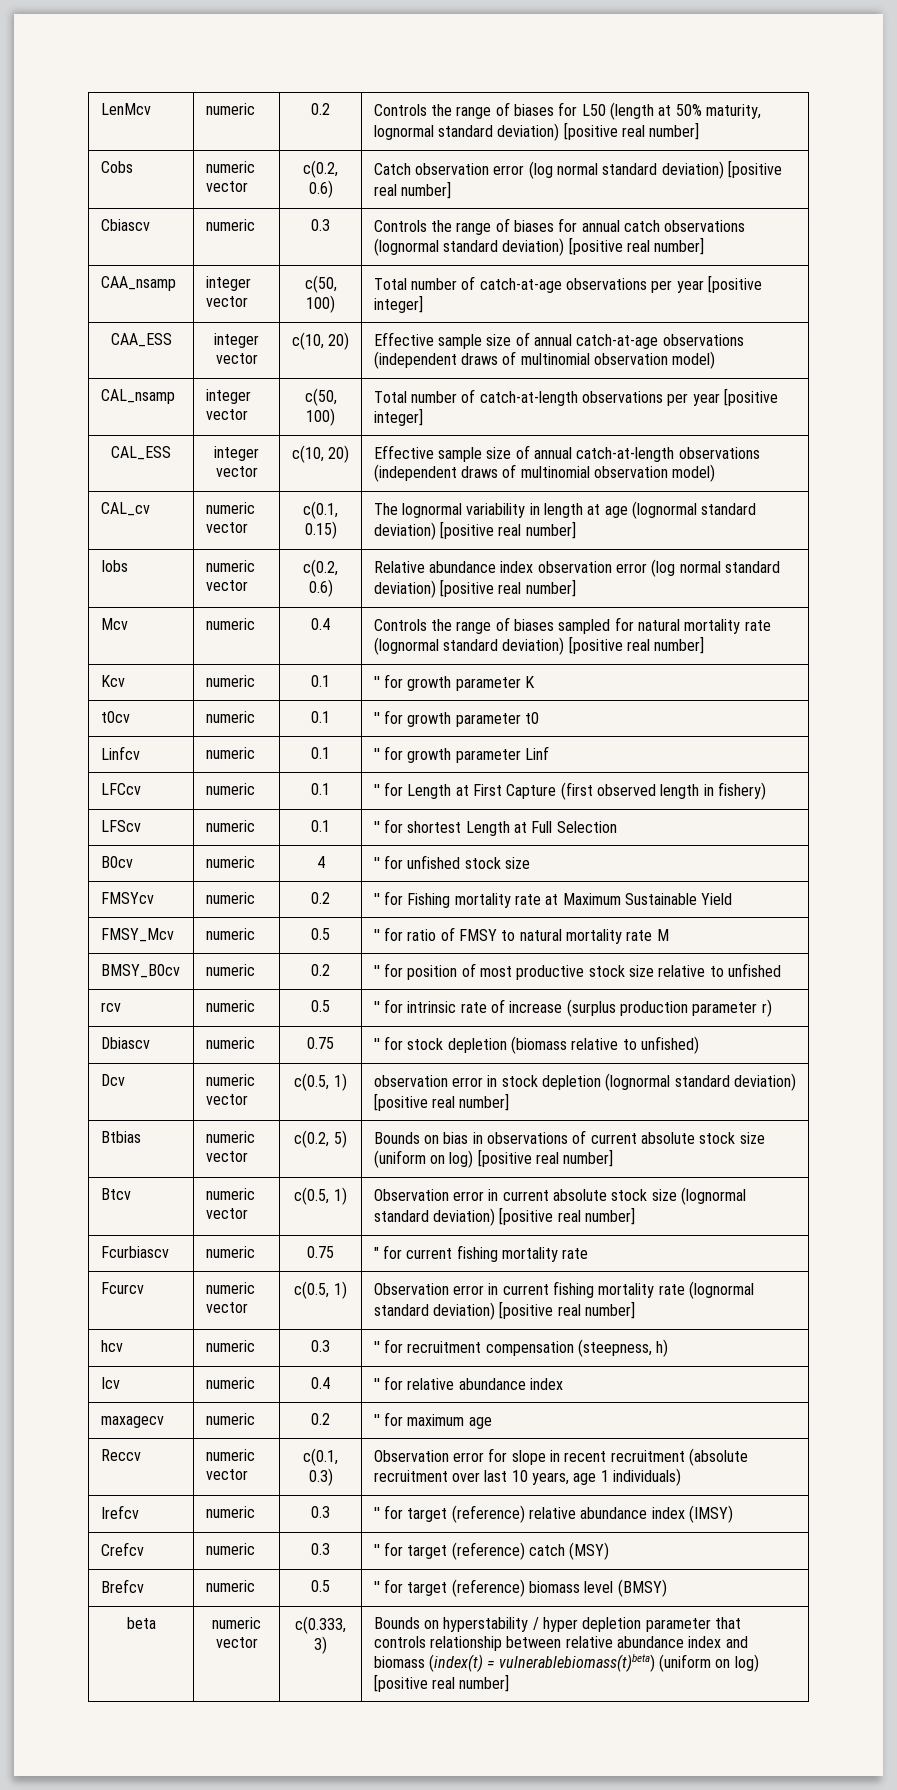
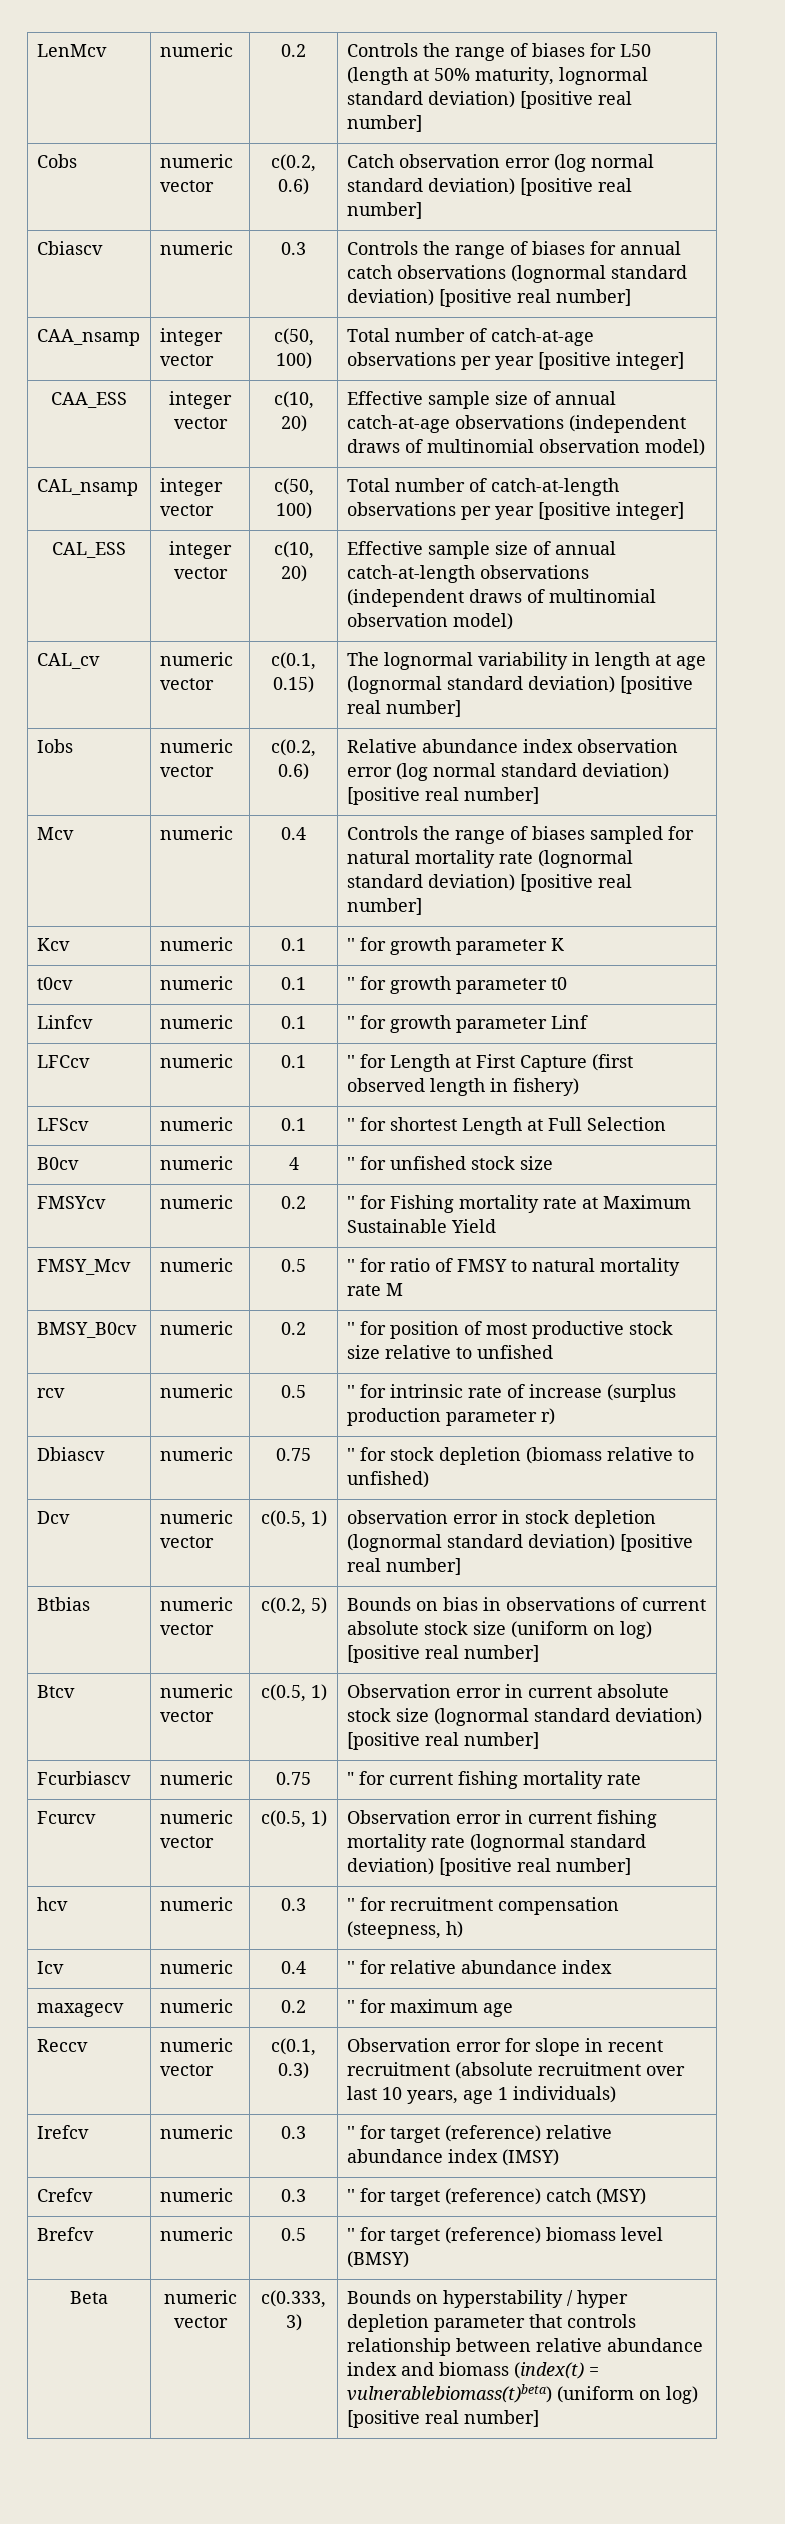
- beta | numeric vector | c(0.333, 3) | Bounds on hyperstability / hyper depletion parameter that controls relationship between relative abundance index and biomass (index(t) = vulnerablebiomass(t)beta) (uniform on log) [positive real number]
+ Beta | numeric vector | c(0.333, 3) | Bounds on hyperstability / hyper depletion parameter that controls relationship between relative abundance index and biomass (index(t) = vulnerablebiomass(t)beta) (uniform on log) [positive real number]

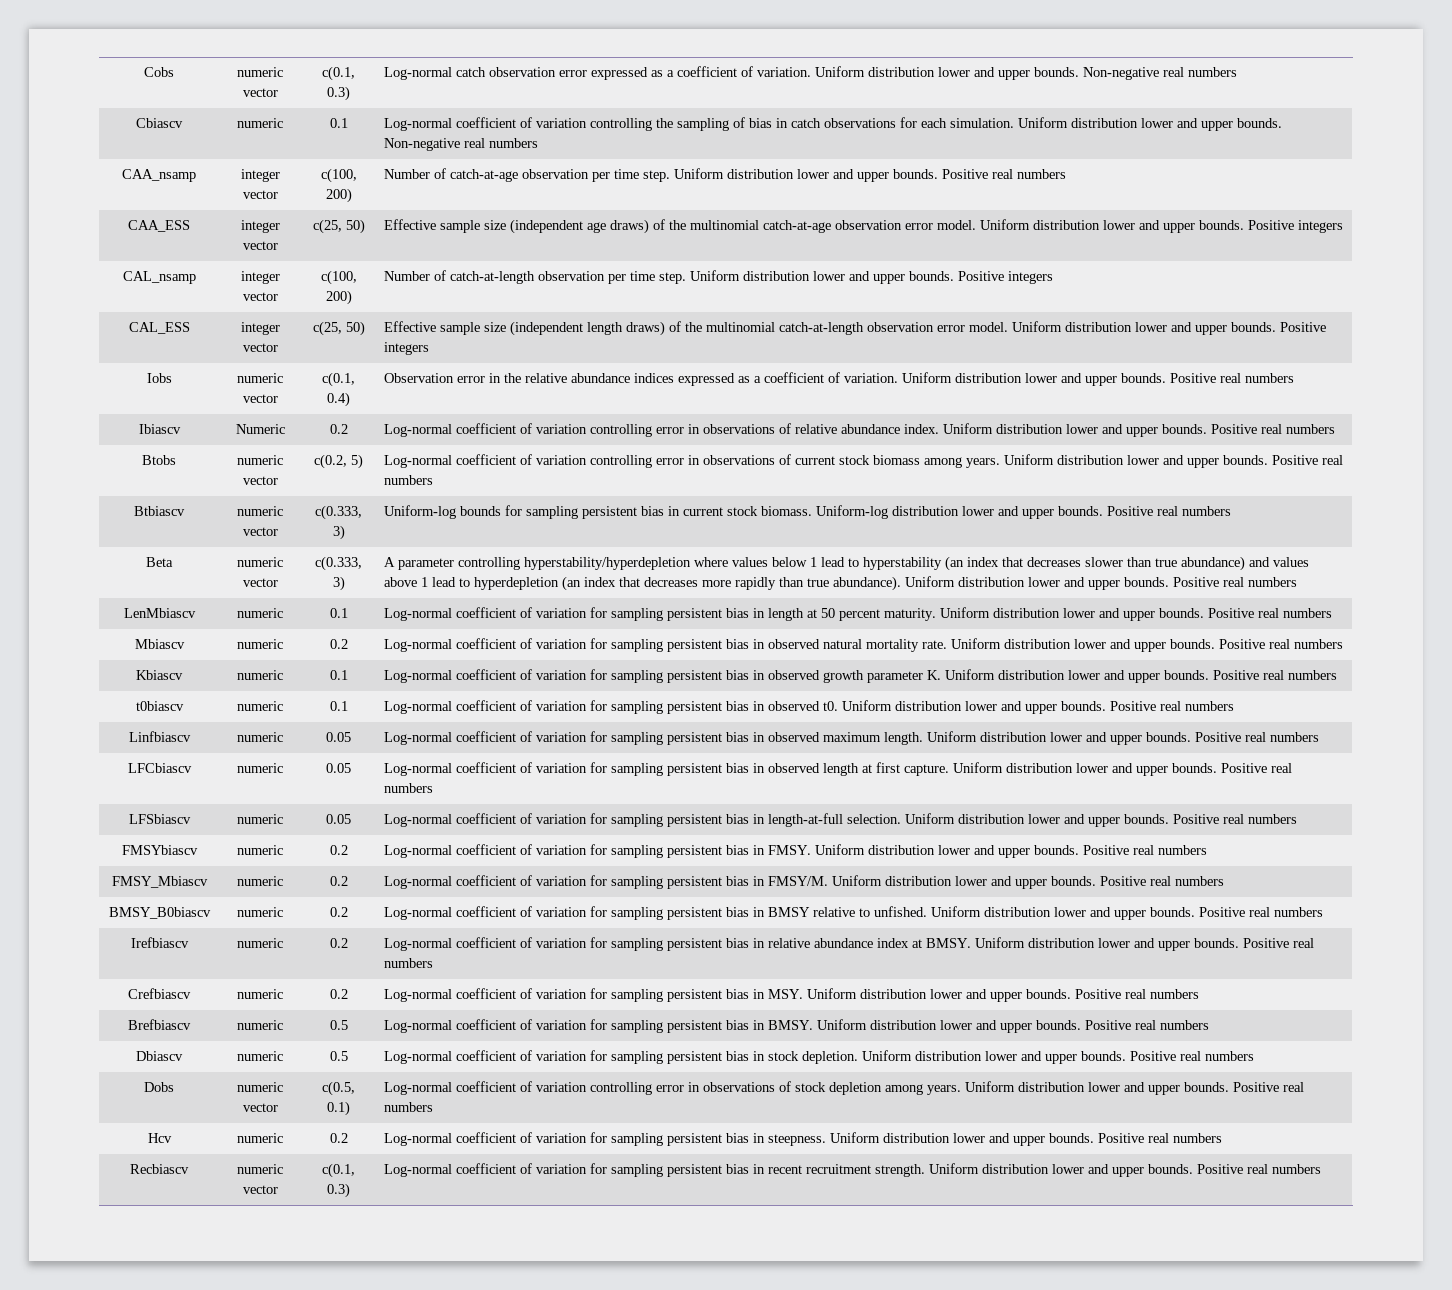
- LenMcv | numeric | 0.2 | Controls the range of biases for L50 (length at 50% maturity, lognormal standard deviation) [positive real number]
- Cobs | numeric vector | c(0.2, 0.6) | Catch observation error (log normal standard deviation) [positive real number]
- Cbiascv | numeric | 0.3 | Controls the range of biases for annual catch observations (lognormal standard deviation) [positive real number]
- CAA_nsamp | integer vector | c(50, 100) | Total number of catch-at-age observations per year [positive integer]
+ Cobs | numeric vector | c(0.1, 0.3) | Log-normal catch observation error expressed as a coefficient of variation. Uniform distribution lower and upper bounds. Non-negative real numbers
+ Cbiascv | numeric | 0.1 | Log-normal coefficient of variation controlling the sampling of bias in catch observations for each simulation. Uniform distribution lower and upper bounds. Non-negative real numbers
+ CAA_nsamp | integer vector | c(100, 200) | Number of catch-at-age observation per time step. Uniform distribution lower and upper bounds. Positive real numbers
- CAA_ESS | integer vector | c(10, 20) | Effective sample size of annual catch-at-age observations (independent draws of multinomial observation model)
- CAL_nsamp | integer vector | c(50, 100) | Total number of catch-at-length observations per year [positive integer]
+ CAA_ESS | integer vector | c(25, 50) | Effective sample size (independent age draws) of the multinomial catch-at-age observation error model. Uniform distribution lower and upper bounds. Positive integers
+ CAL_nsamp | integer vector | c(100, 200) | Number of catch-at-length observation per time step. Uniform distribution lower and upper bounds. Positive integers
- CAL_ESS | integer vector | c(10, 20) | Effective sample size of annual catch-at-length observations (independent draws of multinomial observation model)
- CAL_cv | numeric vector | c(0.1, 0.15) | The lognormal variability in length at age (lognormal standard deviation) [positive real number]
- Iobs | numeric vector | c(0.2, 0.6) | Relative abundance index observation error (log normal standard deviation) [positive real number]
- Mcv | numeric | 0.4 | Controls the range of biases sampled for natural mortality rate (lognormal standard deviation) [positive real number]
- Kcv | numeric | 0.1 | '' for growth parameter K
- t0cv | numeric | 0.1 | '' for growth parameter t0
- Linfcv | numeric | 0.1 | '' for growth parameter Linf
- LFCcv | numeric | 0.1 | '' for Length at First Capture (first observed length in fishery)
- LFScv | numeric | 0.1 | '' for shortest Length at Full Selection
- B0cv | numeric | 4 | '' for unfished stock size
- FMSYcv | numeric | 0.2 | '' for Fishing mortality rate at Maximum Sustainable Yield
- FMSY_Mcv | numeric | 0.5 | '' for ratio of FMSY to natural mortality rate M
- BMSY_B0cv | numeric | 0.2 | '' for position of most productive stock size relative to unfished
- rcv | numeric | 0.5 | '' for intrinsic rate of increase (surplus production parameter r)
- Dbiascv | numeric | 0.75 | '' for stock depletion (biomass relative to unfished)
- Dcv | numeric vector | c(0.5, 1) | observation error in stock depletion (lognormal standard deviation) [positive real number]
- Btbias | numeric vector | c(0.2, 5) | Bounds on bias in observations of current absolute stock size (uniform on log) [positive real number]
- Btcv | numeric vector | c(0.5, 1) | Observation error in current absolute stock size (lognormal standard deviation) [positive real number]
- Fcurbiascv | numeric | 0.75 | " for current fishing mortality rate
- Fcurcv | numeric vector | c(0.5, 1) | Observation error in current fishing mortality rate (lognormal standard deviation) [positive real number]
- hcv | numeric | 0.3 | '' for recruitment compensation (steepness, h)
- Icv | numeric | 0.4 | '' for relative abundance index
- maxagecv | numeric | 0.2 | '' for maximum age
- Reccv | numeric vector | c(0.1, 0.3) | Observation error for slope in recent recruitment (absolute recruitment over last 10 years, age 1 individuals)
- Irefcv | numeric | 0.3 | '' for target (reference) relative abundance index (IMSY)
- Crefcv | numeric | 0.3 | '' for target (reference) catch (MSY)
- Brefcv | numeric | 0.5 | '' for target (reference) biomass level (BMSY)
+ CAL_ESS | integer vector | c(25, 50) | Effective sample size (independent length draws) of the multinomial catch-at-length observation error model. Uniform distribution lower and upper bounds. Positive integers
+ Iobs | numeric vector | c(0.1, 0.4) | Observation error in the relative abundance indices expressed as a coefficient of variation. Uniform distribution lower and upper bounds. Positive real numbers
+ Ibiascv | Numeric | 0.2 | Log-normal coefficient of variation controlling error in observations of relative abundance index. Uniform distribution lower and upper bounds. Positive real numbers
+ Btobs | numeric vector | c(0.2, 5) | Log-normal coefficient of variation controlling error in observations of current stock biomass among years. Uniform distribution lower and upper bounds. Positive real numbers
+ Btbiascv | numeric vector | c(0.333, 3) | Uniform-log bounds for sampling persistent bias in current stock biomass. Uniform-log distribution lower and upper bounds. Positive real numbers
- Bounds on hyperstability / hyper depletion parameter that controls relationship between relative abundance index and biomass (index(t) = vulnerablebiomass(t)beta) (uniform on log) [positive real number]
+ A parameter controlling hyperstability/hyperdepletion where values below 1 lead to hyperstability (an index that decreases slower than true abundance) and values above 1 lead to hyperdepletion (an index that decreases more rapidly than true abundance). Uniform distribution lower and upper bounds. Positive real numbers
+ LenMbiascv | numeric | 0.1 | Log-normal coefficient of variation for sampling persistent bias in length at 50 percent maturity. Uniform distribution lower and upper bounds. Positive real numbers
+ Mbiascv | numeric | 0.2 | Log-normal coefficient of variation for sampling persistent bias in observed natural mortality rate. Uniform distribution lower and upper bounds. Positive real numbers
+ Kbiascv | numeric | 0.1 | Log-normal coefficient of variation for sampling persistent bias in observed growth parameter K. Uniform distribution lower and upper bounds. Positive real numbers
+ t0biascv | numeric | 0.1 | Log-normal coefficient of variation for sampling persistent bias in observed t0. Uniform distribution lower and upper bounds. Positive real numbers
+ Linfbiascv | numeric | 0.05 | Log-normal coefficient of variation for sampling persistent bias in observed maximum length. Uniform distribution lower and upper bounds. Positive real numbers
+ LFCbiascv | numeric | 0.05 | Log-normal coefficient of variation for sampling persistent bias in observed length at first capture. Uniform distribution lower and upper bounds. Positive real numbers
+ LFSbiascv | numeric | 0.05 | Log-normal coefficient of variation for sampling persistent bias in length-at-full selection. Uniform distribution lower and upper bounds. Positive real numbers
+ FMSYbiascv | numeric | 0.2 | Log-normal coefficient of variation for sampling persistent bias in FMSY. Uniform distribution lower and upper bounds. Positive real numbers
+ FMSY_Mbiascv | numeric | 0.2 | Log-normal coefficient of variation for sampling persistent bias in FMSY/M. Uniform distribution lower and upper bounds. Positive real numbers
+ BMSY_B0biascv | numeric | 0.2 | Log-normal coefficient of variation for sampling persistent bias in BMSY relative to unfished. Uniform distribution lower and upper bounds. Positive real numbers
+ Irefbiascv | numeric | 0.2 | Log-normal coefficient of variation for sampling persistent bias in relative abundance index at BMSY. Uniform distribution lower and upper bounds. Positive real numbers
+ Crefbiascv | numeric | 0.2 | Log-normal coefficient of variation for sampling persistent bias in MSY. Uniform distribution lower and upper bounds. Positive real numbers
+ Brefbiascv | numeric | 0.5 | Log-normal coefficient of variation for sampling persistent bias in BMSY. Uniform distribution lower and upper bounds. Positive real numbers
+ Dbiascv | numeric | 0.5 | Log-normal coefficient of variation for sampling persistent bias in stock depletion. Uniform distribution lower and upper bounds. Positive real numbers
+ Dobs | numeric vector | c(0.5, 0.1) | Log-normal coefficient of variation controlling error in observations of stock depletion among years. Uniform distribution lower and upper bounds. Positive real numbers
+ Hcv | numeric | 0.2 | Log-normal coefficient of variation for sampling persistent bias in steepness. Uniform distribution lower and upper bounds. Positive real numbers
+ Recbiascv | numeric vector | c(0.1, 0.3) | Log-normal coefficient of variation for sampling persistent bias in recent recruitment strength. Uniform distribution lower and upper bounds. Positive real numbers

